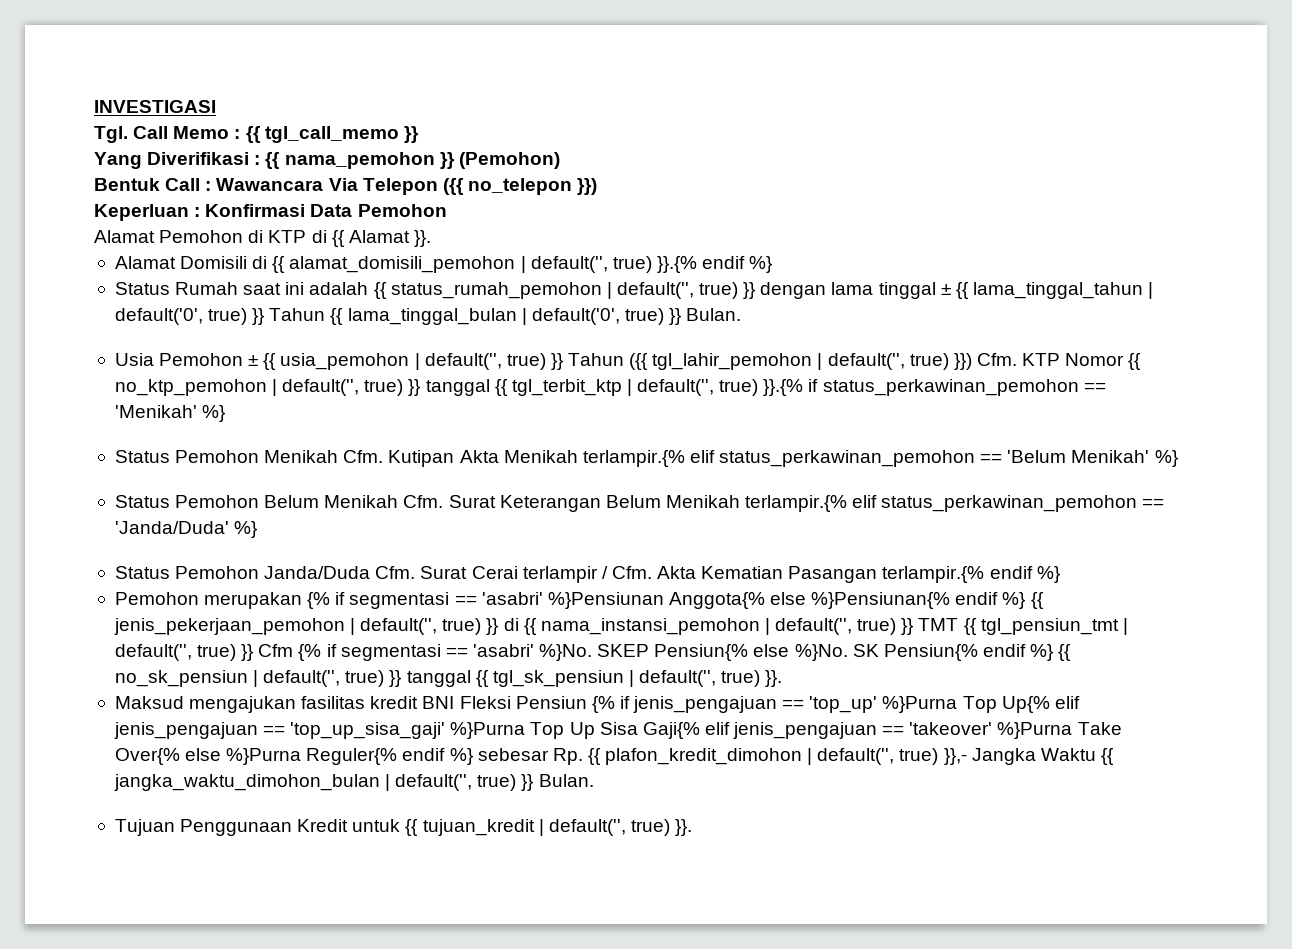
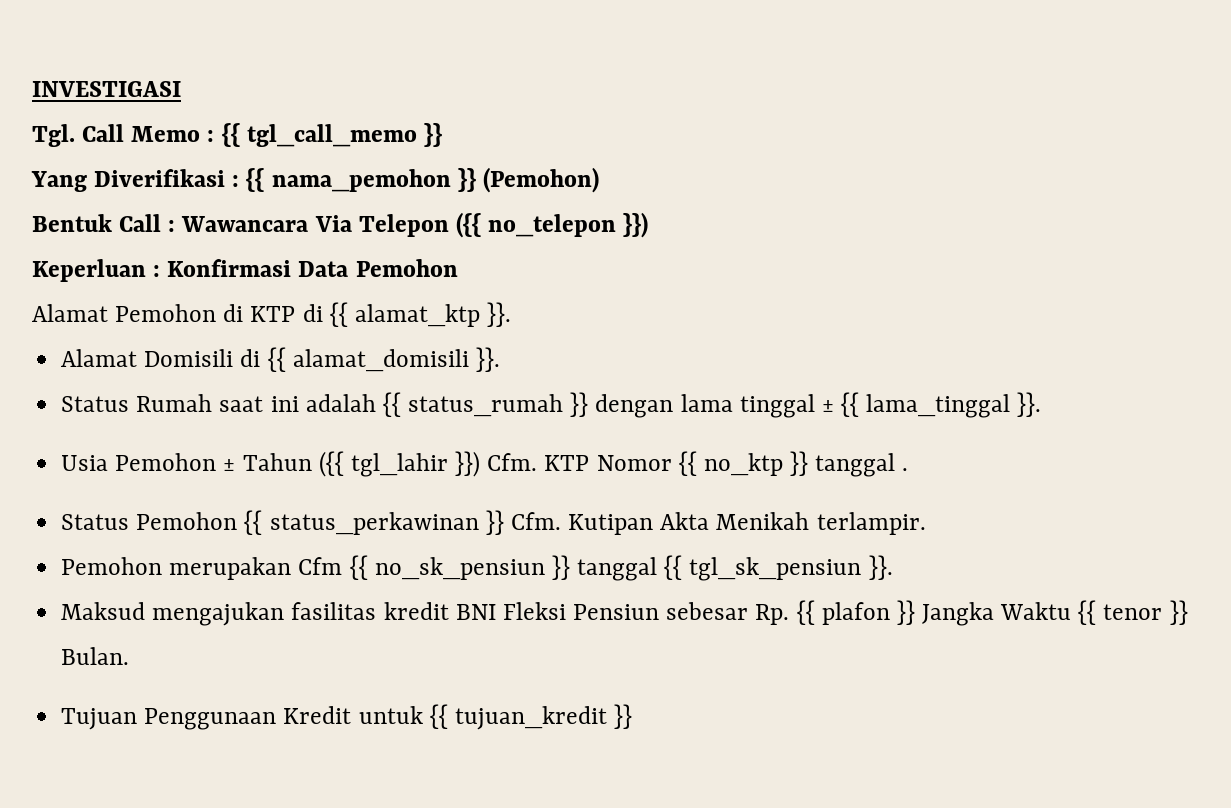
- Alamat Pemohon di KTP di {{ Alamat }}.
+ Alamat Pemohon di KTP di {{ alamat_ktp }}.
- Alamat Domisili di {{ alamat_domisili_pemohon | default('', true) }}.{% endif %}
+ Alamat Domisili di {{ alamat_domisili }}.
- Status Rumah saat ini adalah {{ status_rumah_pemohon | default('', true) }} dengan lama tinggal ± {{ lama_tinggal_tahun | default('0', true) }} Tahun {{ lama_tinggal_bulan | default('0', true) }} Bulan.
- Usia Pemohon ± {{ usia_pemohon | default('', true) }} Tahun ({{ tgl_lahir_pemohon | default('', true) }}) Cfm. KTP Nomor {{ no_ktp_pemohon | default('', true) }} tanggal {{ tgl_terbit_ktp | default('', true) }}.{% if status_perkawinan_pemohon == 'Menikah' %}
- Status Pemohon Menikah Cfm. Kutipan Akta Menikah terlampir.{% elif status_perkawinan_pemohon == 'Belum Menikah' %}
- Status Pemohon Belum Menikah Cfm. Surat Keterangan Belum Menikah terlampir.{% elif status_perkawinan_pemohon == 'Janda/Duda' %}
- Status Pemohon Janda/Duda Cfm. Surat Cerai terlampir / Cfm. Akta Kematian Pasangan terlampir.{% endif %}
- Pemohon merupakan {% if segmentasi == 'asabri' %}Pensiunan Anggota{% else %}Pensiunan{% endif %} {{ jenis_pekerjaan_pemohon | default('', true) }} di {{ nama_instansi_pemohon | default('', true) }} TMT {{ tgl_pensiun_tmt | default('', true) }} Cfm {% if segmentasi == 'asabri' %}No. SKEP Pensiun{% else %}No. SK Pensiun{% endif %} {{ no_sk_pensiun | default('', true) }} tanggal {{ tgl_sk_pensiun | default('', true) }}.
+ Status Rumah saat ini adalah {{ status_rumah }} dengan lama tinggal ± {{ lama_tinggal }}.
+ Usia Pemohon ± Tahun ({{ tgl_lahir }}) Cfm. KTP Nomor {{ no_ktp }} tanggal .
+ Status Pemohon {{ status_perkawinan }} Cfm. Kutipan Akta Menikah terlampir.
+ Pemohon merupakan Cfm {{ no_sk_pensiun }} tanggal {{ tgl_sk_pensiun }}.
- Maksud mengajukan fasilitas kredit BNI Fleksi Pensiun {% if jenis_pengajuan == 'top_up' %}Purna Top Up{% elif jenis_pengajuan == 'top_up_sisa_gaji' %}Purna Top Up Sisa Gaji{% elif jenis_pengajuan == 'takeover' %}Purna Take Over{% else %}Purna Reguler{% endif %} sebesar Rp. {{ plafon_kredit_dimohon | default('', true) }},- Jangka Waktu {{ jangka_waktu_dimohon_bulan | default('', true) }} Bulan.
+ Maksud mengajukan fasilitas kredit BNI Fleksi Pensiun sebesar Rp. {{ plafon }} Jangka Waktu {{ tenor }} Bulan.
- Tujuan Penggunaan Kredit untuk {{ tujuan_kredit | default('', true) }}.
+ Tujuan Penggunaan Kredit untuk {{ tujuan_kredit }}

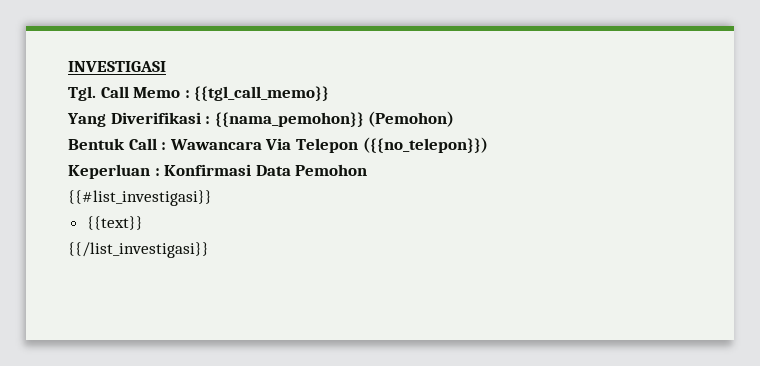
- Tgl. Call Memo : {{ tgl_call_memo }}
+ Tgl. Call Memo : {{tgl_call_memo}}
- Yang Diverifikasi : {{ nama_pemohon }} (Pemohon)
+ Yang Diverifikasi : {{nama_pemohon}} (Pemohon)
- Bentuk Call : Wawancara Via Telepon ({{ no_telepon }})
+ Bentuk Call : Wawancara Via Telepon ({{no_telepon}})
- Alamat Pemohon di KTP di {{ alamat_ktp }}.
- Alamat Domisili di {{ alamat_domisili }}.
- Status Rumah saat ini adalah {{ status_rumah }} dengan lama tinggal ± {{ lama_tinggal }}.
- Usia Pemohon ± Tahun ({{ tgl_lahir }}) Cfm. KTP Nomor {{ no_ktp }} tanggal .
- Status Pemohon {{ status_perkawinan }} Cfm. Kutipan Akta Menikah terlampir.
- Pemohon merupakan Cfm {{ no_sk_pensiun }} tanggal {{ tgl_sk_pensiun }}.
- Maksud mengajukan fasilitas kredit BNI Fleksi Pensiun sebesar Rp. {{ plafon }} Jangka Waktu {{ tenor }} Bulan.
- Tujuan Penggunaan Kredit untuk {{ tujuan_kredit }}
+ {{#list_investigasi}}
+ {{text}}
+ {{/list_investigasi}}

